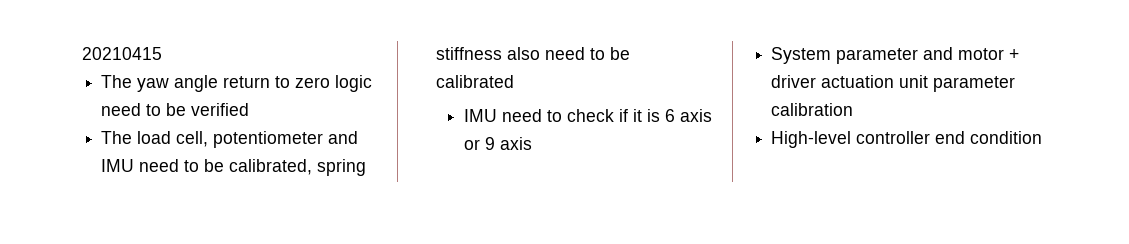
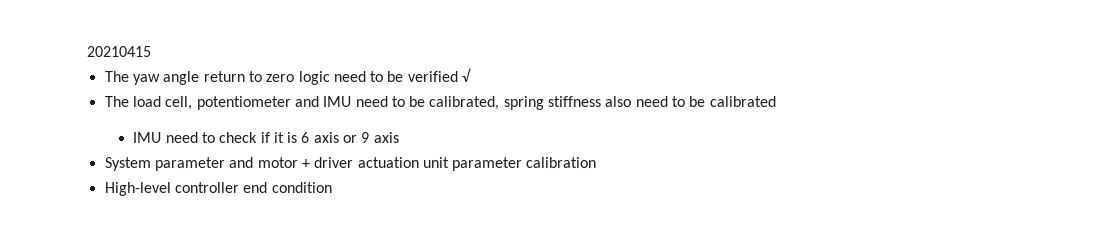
- The yaw angle return to zero logic need to be verified
+ The yaw angle return to zero logic need to be verified √

